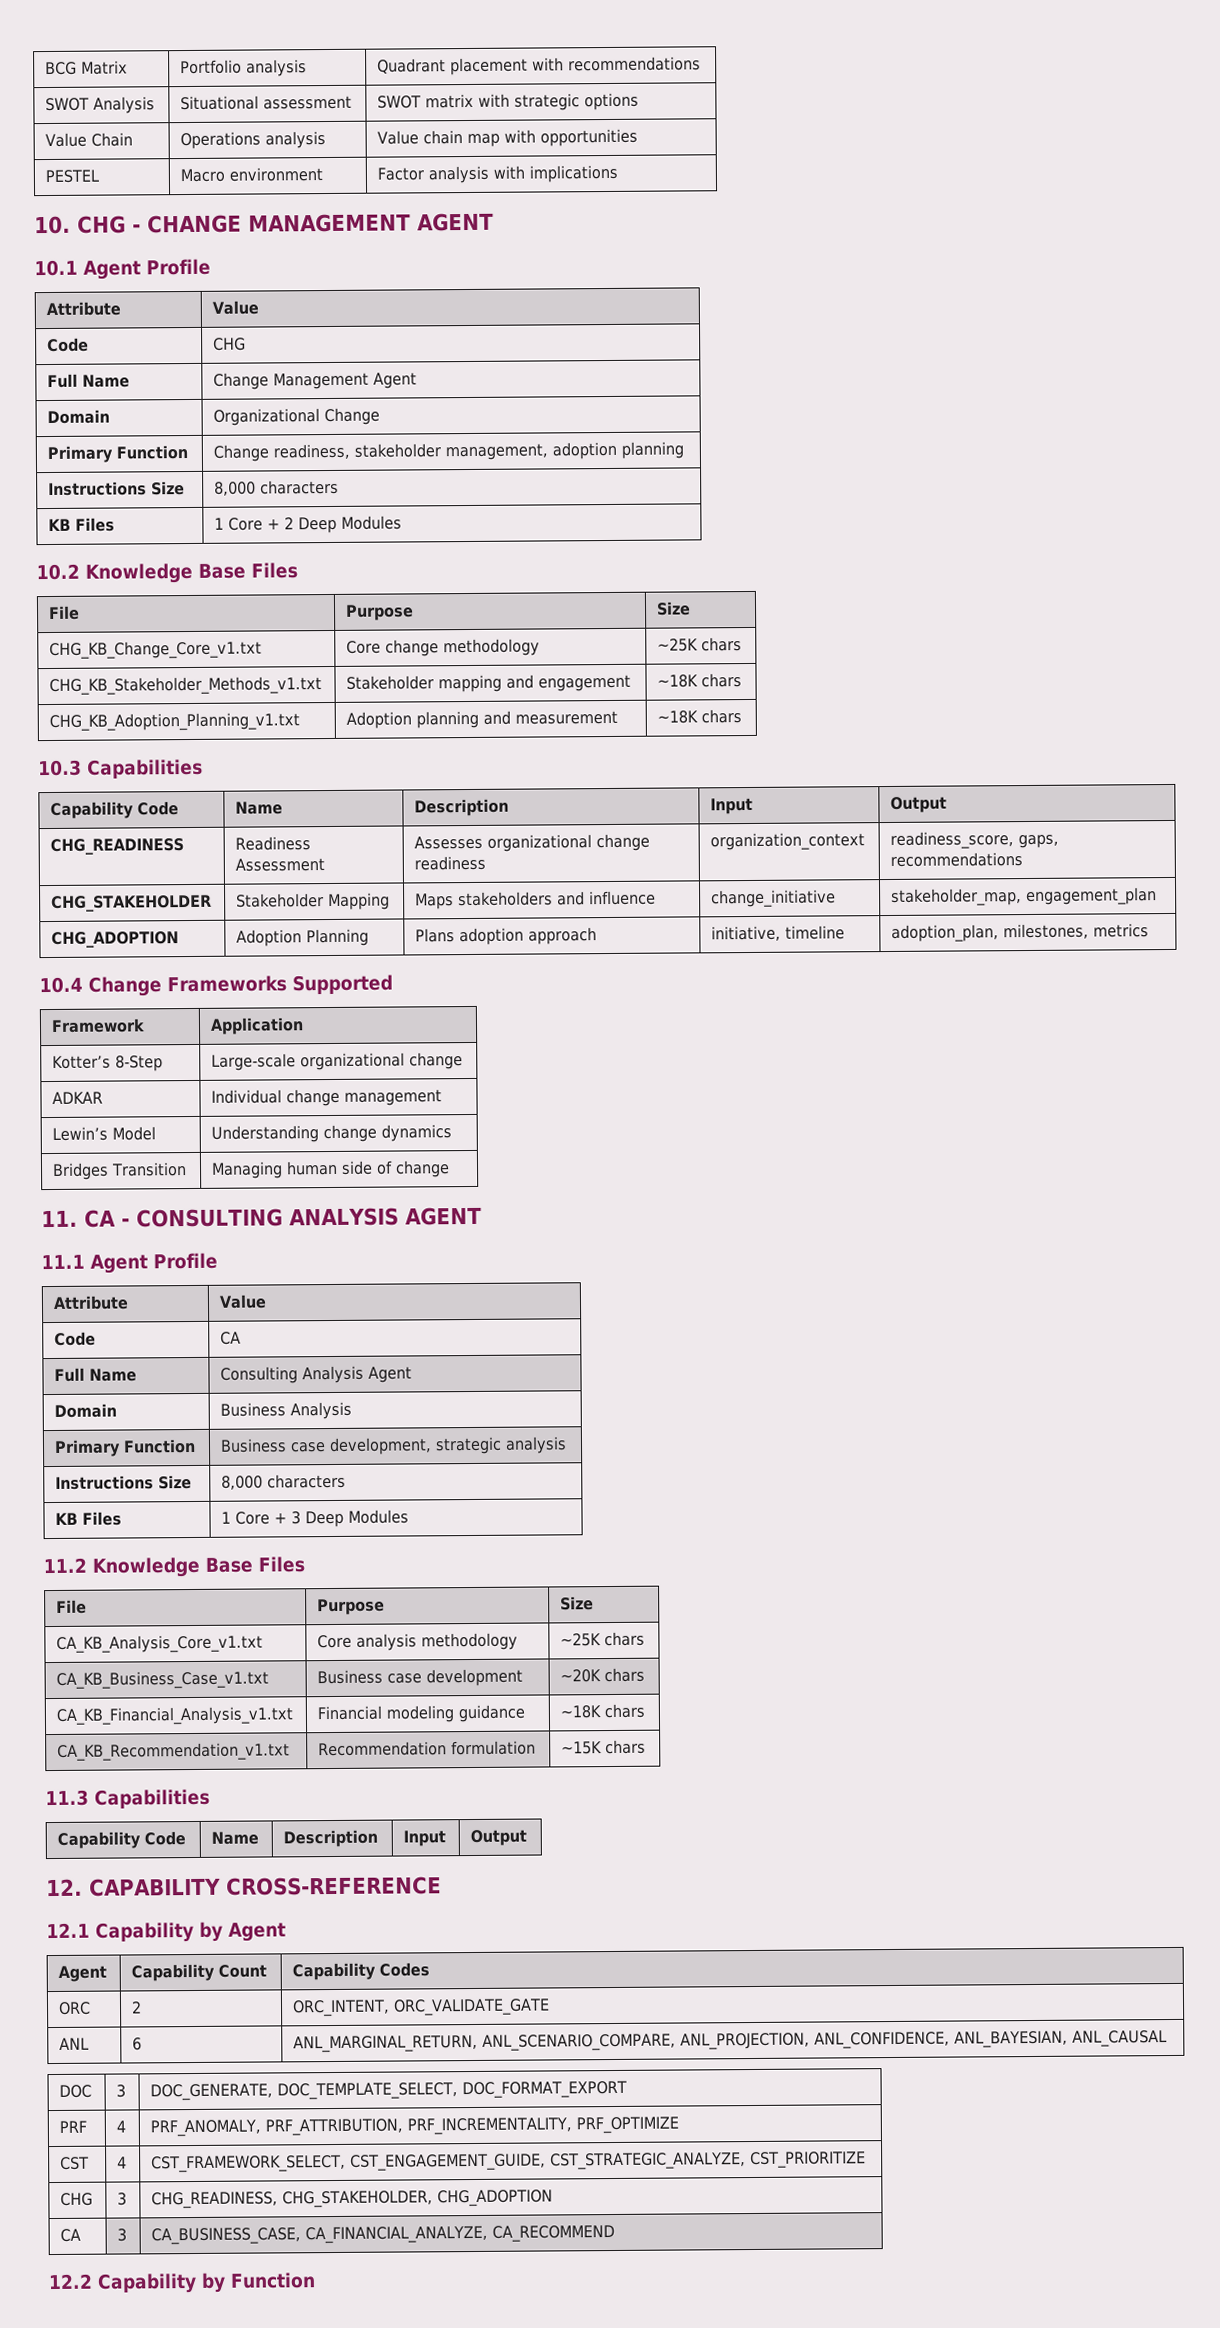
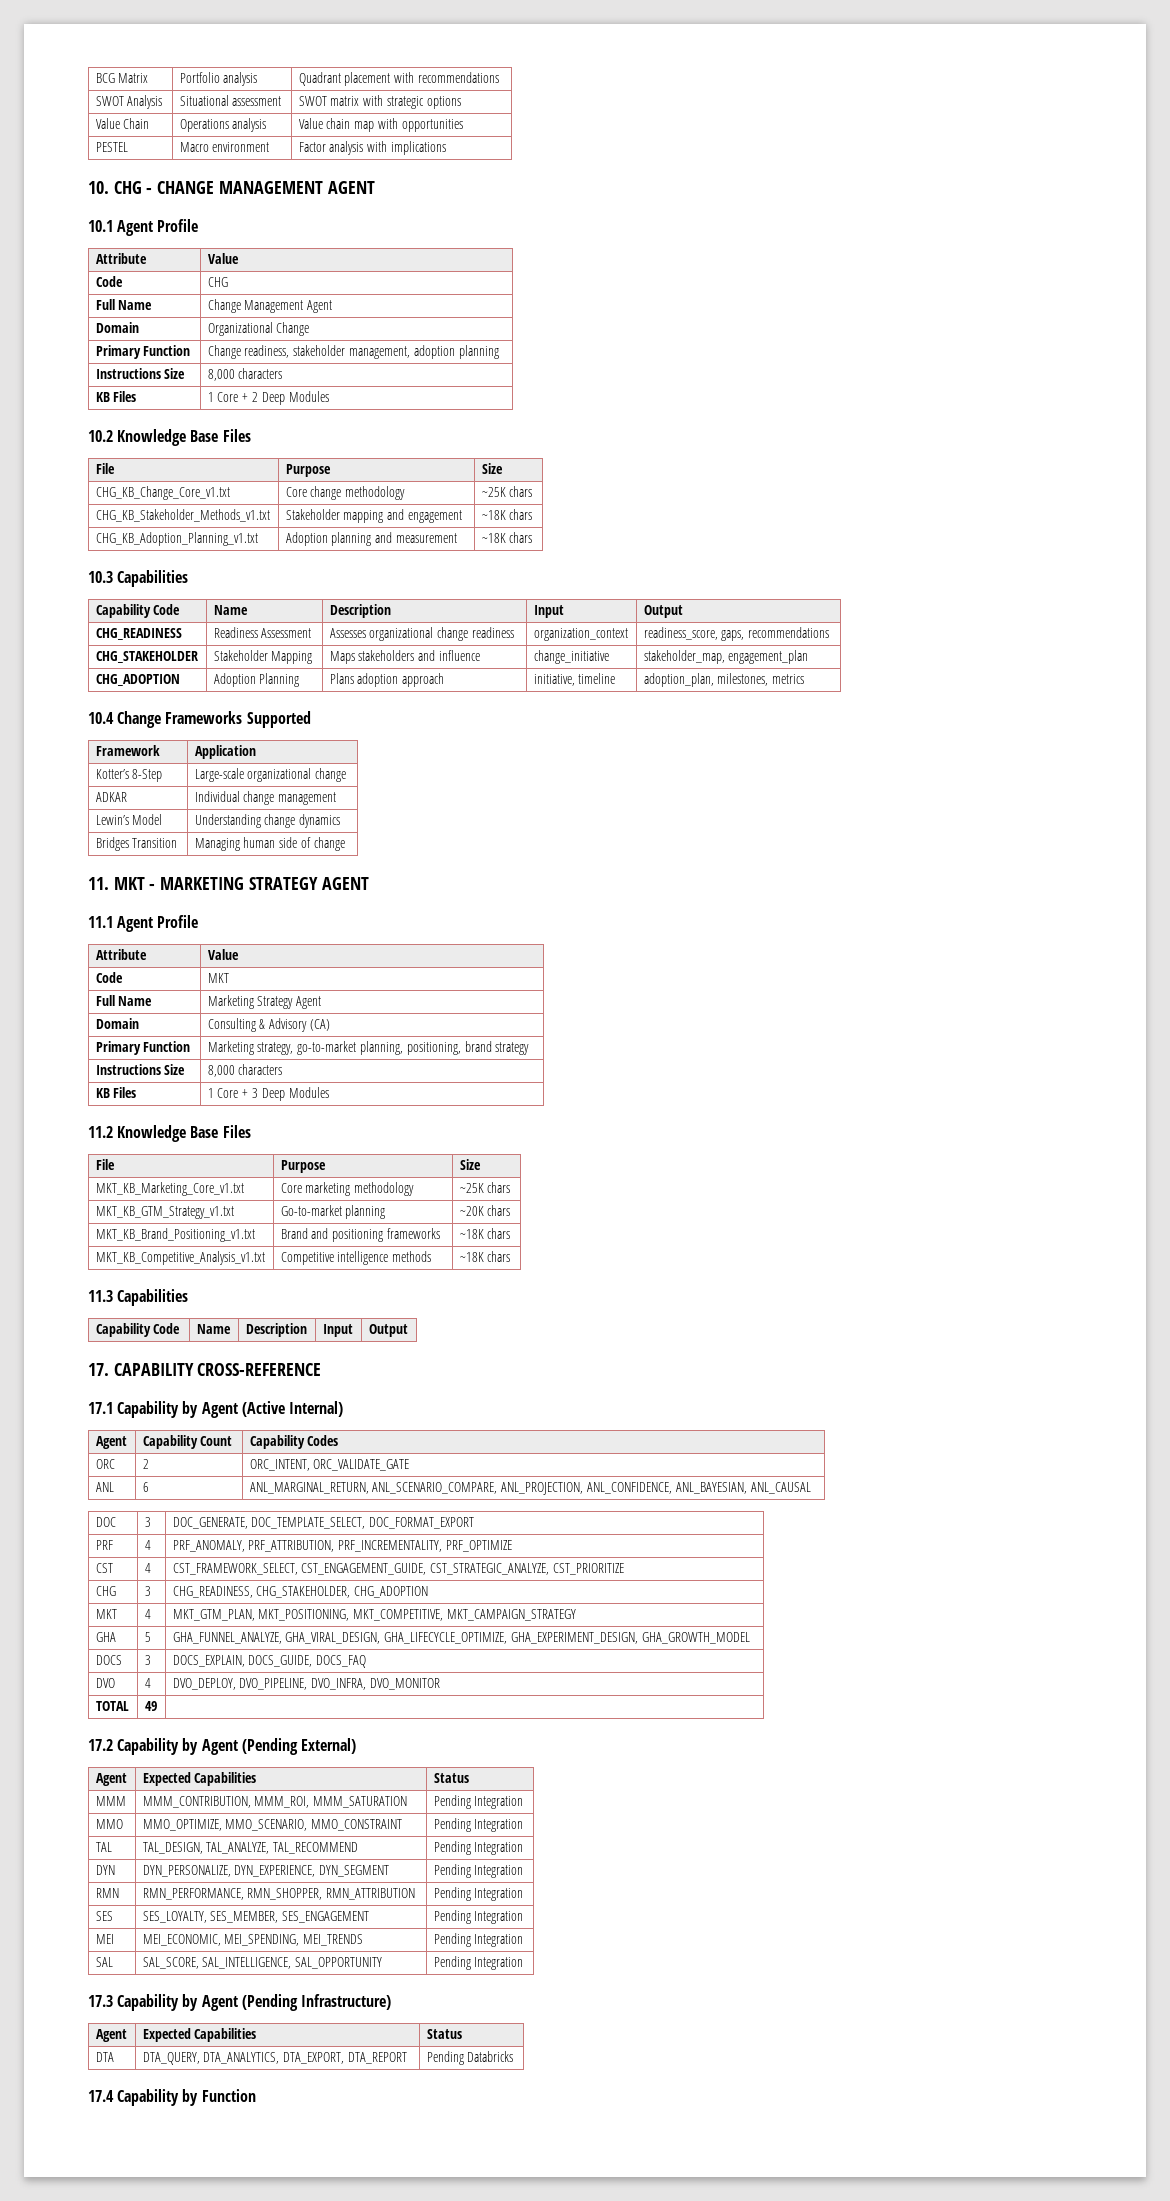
- 11. CA - CONSULTING ANALYSIS AGENT
+ 11. MKT - MARKETING STRATEGY AGENT
- Code | CA
- Full Name | Consulting Analysis Agent
- Domain | Business Analysis
- Primary Function | Business case development, strategic analysis
+ Code | MKT
+ Full Name | Marketing Strategy Agent
+ Domain | Consulting & Advisory (CA)
+ Primary Function | Marketing strategy, go-to-market planning, positioning, brand strategy
- CA_KB_Analysis_Core_v1.txt | Core analysis methodology | ~25K chars
- CA_KB_Business_Case_v1.txt | Business case development | ~20K chars
- CA_KB_Financial_Analysis_v1.txt | Financial modeling guidance | ~18K chars
- CA_KB_Recommendation_v1.txt | Recommendation formulation | ~15K chars
+ MKT_KB_Marketing_Core_v1.txt | Core marketing methodology | ~25K chars
+ MKT_KB_GTM_Strategy_v1.txt | Go-to-market planning | ~20K chars
+ MKT_KB_Brand_Positioning_v1.txt | Brand and positioning frameworks | ~18K chars
+ MKT_KB_Competitive_Analysis_v1.txt | Competitive intelligence methods | ~18K chars
- 12. CAPABILITY CROSS-REFERENCE
+ 17. CAPABILITY CROSS-REFERENCE
- 12.1 Capability by Agent
+ 17.1 Capability by Agent (Active Internal)
- CA | 3 | CA_BUSINESS_CASE, CA_FINANCIAL_ANALYZE, CA_RECOMMEND
- 12.2 Capability by Function
+ MKT | 4 | MKT_GTM_PLAN, MKT_POSITIONING, MKT_COMPETITIVE, MKT_CAMPAIGN_STRATEGY
+ GHA | 5 | GHA_FUNNEL_ANALYZE, GHA_VIRAL_DESIGN, GHA_LIFECYCLE_OPTIMIZE, GHA_EXPERIMENT_DESIGN, GHA_GROWTH_MODEL
+ DOCS | 3 | DOCS_EXPLAIN, DOCS_GUIDE, DOCS_FAQ
+ DVO | 4 | DVO_DEPLOY, DVO_PIPELINE, DVO_INFRA, DVO_MONITOR
+ TOTAL | 49 |
+ 17.2 Capability by Agent (Pending External)
+ Agent | Expected Capabilities | Status
+ MMM | MMM_CONTRIBUTION, MMM_ROI, MMM_SATURATION | Pending Integration
+ MMO | MMO_OPTIMIZE, MMO_SCENARIO, MMO_CONSTRAINT | Pending Integration
+ TAL | TAL_DESIGN, TAL_ANALYZE, TAL_RECOMMEND | Pending Integration
+ DYN | DYN_PERSONALIZE, DYN_EXPERIENCE, DYN_SEGMENT | Pending Integration
+ RMN | RMN_PERFORMANCE, RMN_SHOPPER, RMN_ATTRIBUTION | Pending Integration
+ SES | SES_LOYALTY, SES_MEMBER, SES_ENGAGEMENT | Pending Integration
+ MEI | MEI_ECONOMIC, MEI_SPENDING, MEI_TRENDS | Pending Integration
+ SAL | SAL_SCORE, SAL_INTELLIGENCE, SAL_OPPORTUNITY | Pending Integration
+ 17.3 Capability by Agent (Pending Infrastructure)
+ Agent | Expected Capabilities | Status
+ DTA | DTA_QUERY, DTA_ANALYTICS, DTA_EXPORT, DTA_REPORT | Pending Databricks
+ 17.4 Capability by Function

